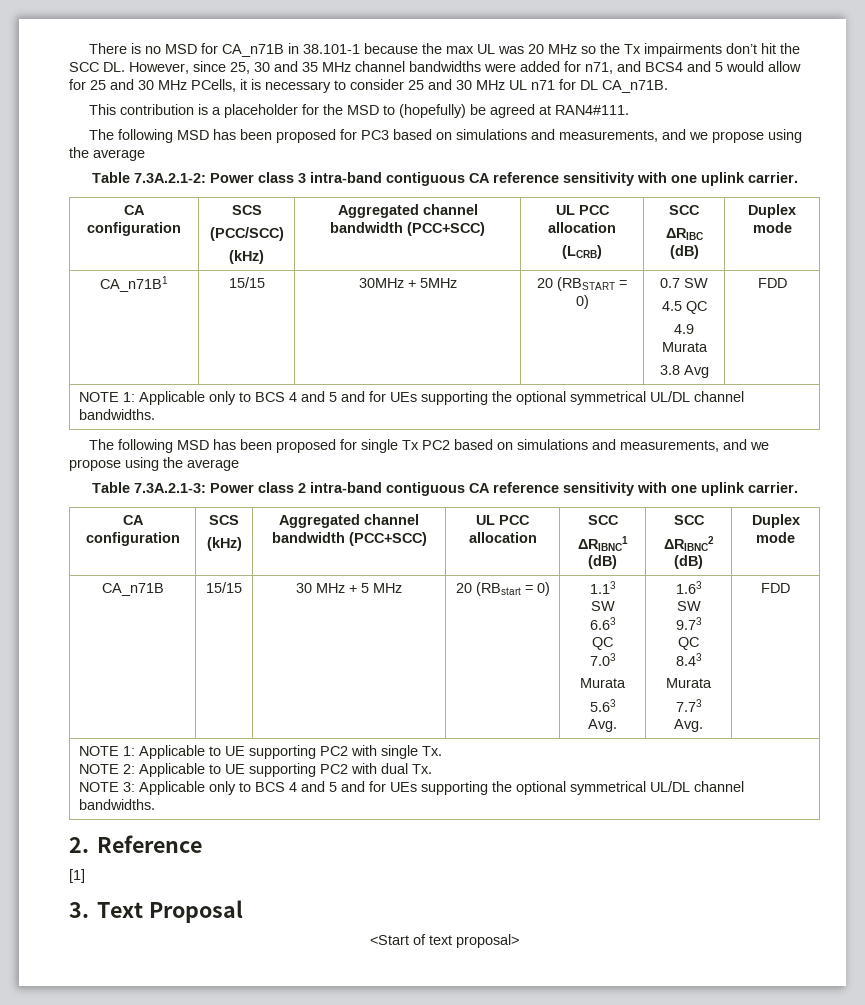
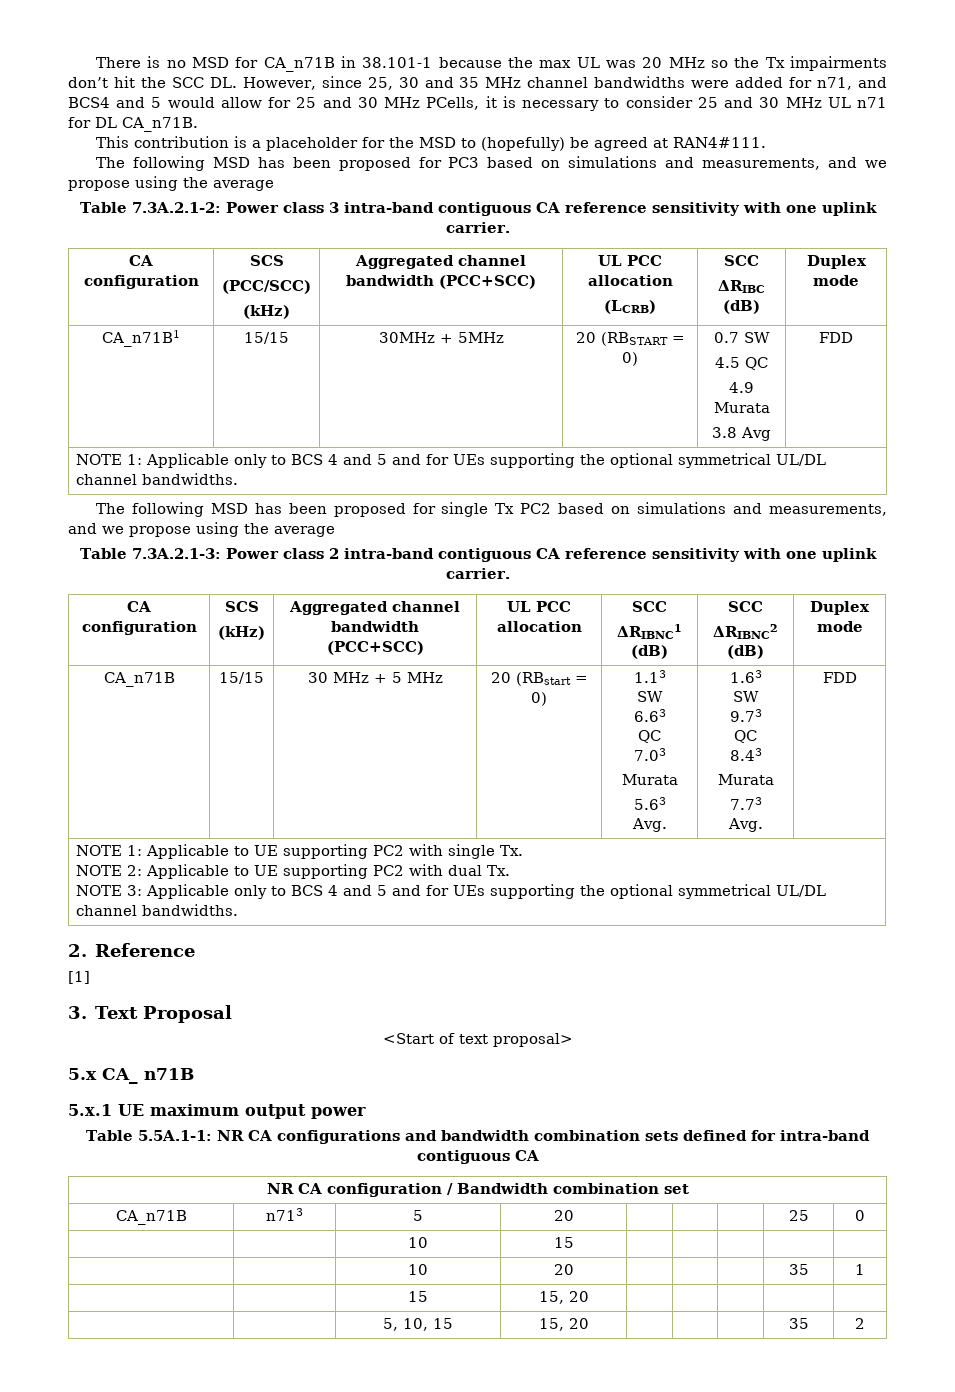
+ 5.x CA_ n71B
+ 5.x.1 UE maximum output power
+ Table 5.5A.1-1: NR CA configurations and bandwidth combination sets defined for intra-band contiguous CA
+ NR CA configuration / Bandwidth combination set
+ CA_n71B | n713 | 5 | 20 | | | | 25 | 0
+ | | 10 | 15 | | | | |
+ | | 10 | 20 | | | | 35 | 1
+ | | 15 | 15, 20 | | | | |
+ | | 5, 10, 15 | 15, 20 | | | | 35 | 2

